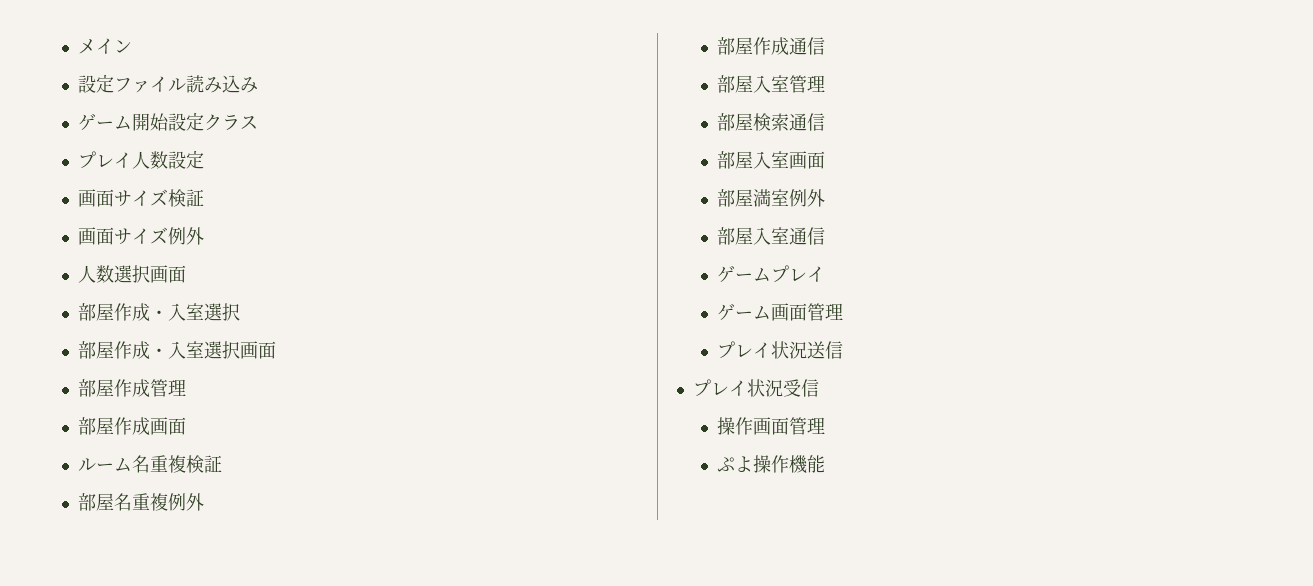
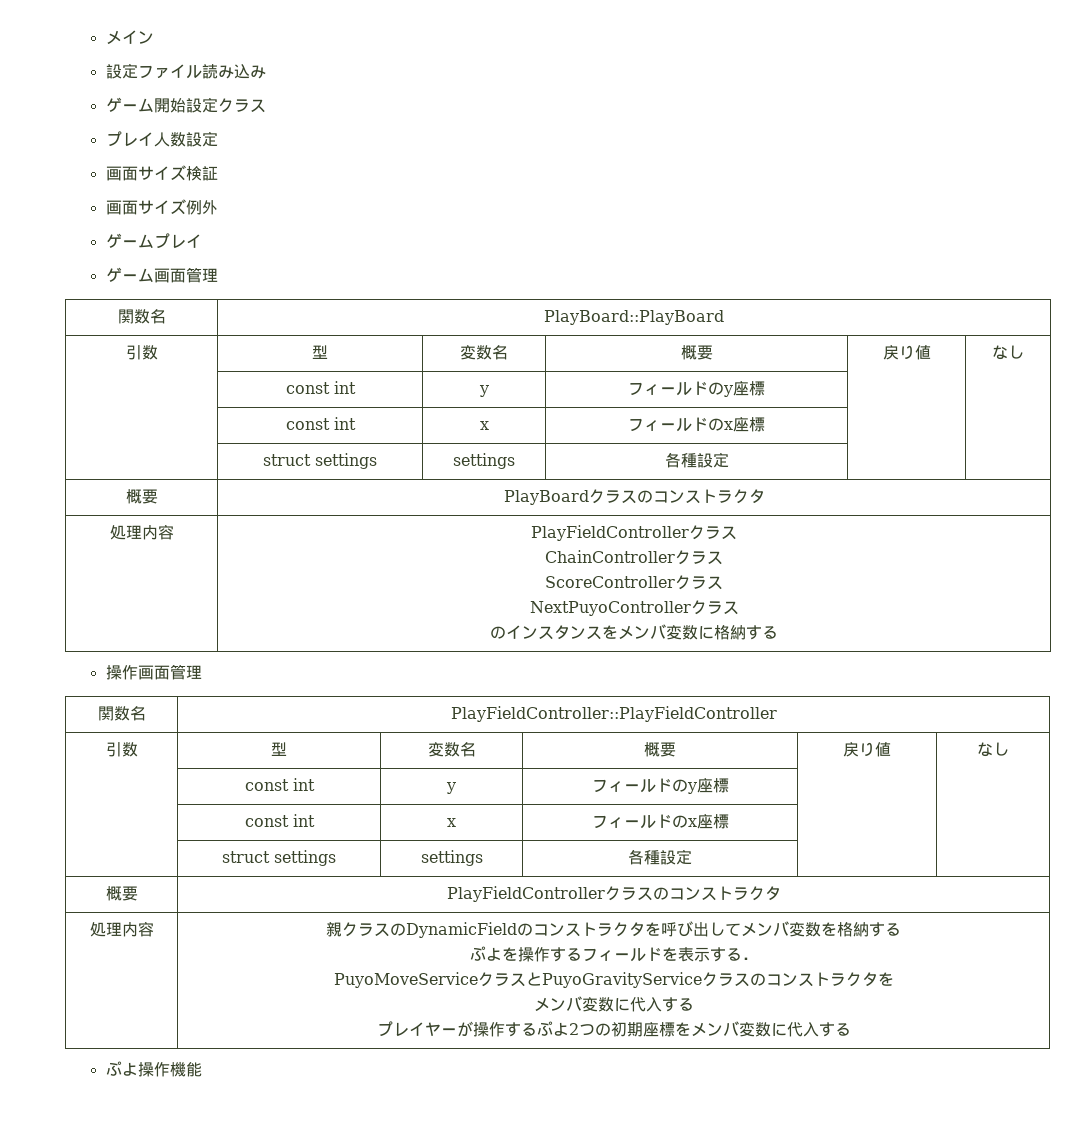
- 人数選択画面
- 部屋作成・入室選択
- 部屋作成・入室選択画面
- 部屋作成管理
- 部屋作成画面
- ルーム名重複検証
- 部屋名重複例外
- 部屋作成通信
- 部屋入室管理
- 部屋検索通信
- 部屋入室画面
- 部屋満室例外
- 部屋入室通信
- プレイ状況送信
- プレイ状況受信
+ 関数名 | PlayBoard::PlayBoard
+ 引数 | 型 | 変数名 | 概要 | 戻り値 | なし
+ | const int | y | フィールドのy座標 | |
+ | const int | x | フィールドのx座標 | |
+ | struct settings | settings | 各種設定 | |
+ 概要 | PlayBoardクラスのコンストラクタ
+ 処理内容 | PlayFieldControllerクラス
+ ChainControllerクラス
+ ScoreControllerクラス
+ NextPuyoControllerクラス
+ のインスタンスをメンバ変数に格納する
  操作画面管理
+ 関数名 | PlayFieldController::PlayFieldController
+ 引数 | 型 | 変数名 | 概要 | 戻り値 | なし
+ | const int | y | フィールドのy座標 | |
+ | const int | x | フィールドのx座標 | |
+ | struct settings | settings | 各種設定 | |
+ 概要 | PlayFieldControllerクラスのコンストラクタ
+ 処理内容 | 親クラスのDynamicFieldのコンストラクタを呼び出してメンバ変数を格納する
+ ぷよを操作するフィールドを表示する．
+ PuyoMoveServiceクラスとPuyoGravityServiceクラスのコンストラクタを
+ メンバ変数に代入する
+ プレイヤーが操作するぷよ2つの初期座標をメンバ変数に代入する

